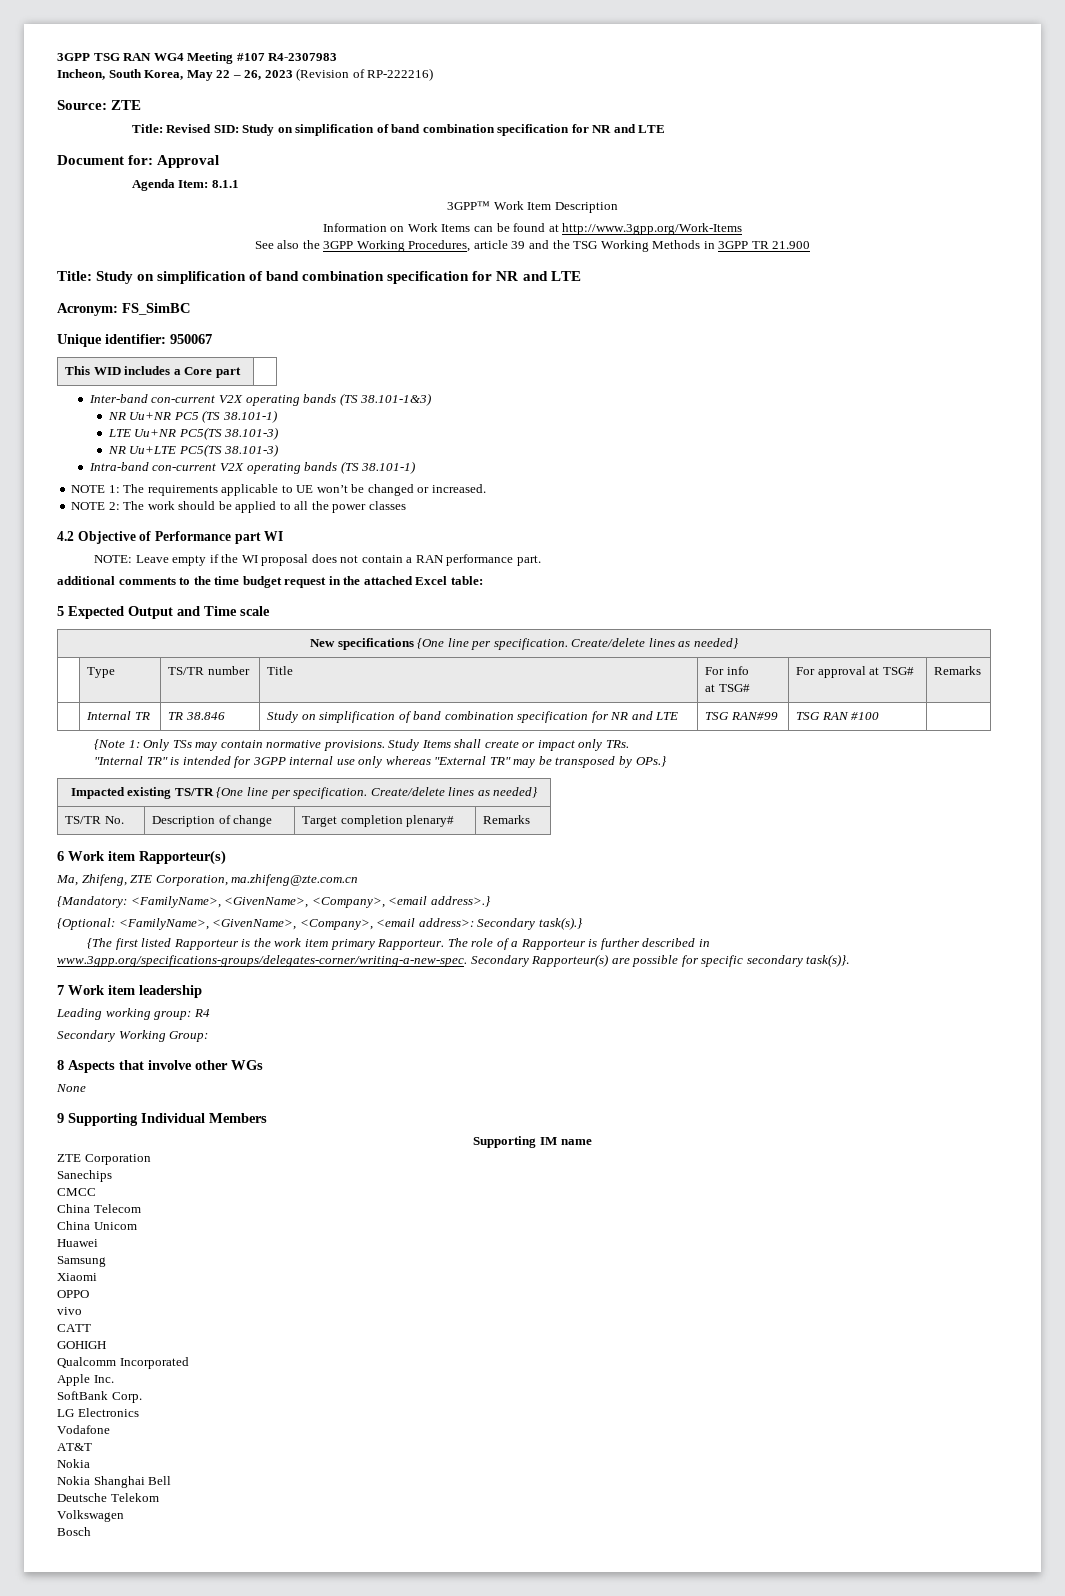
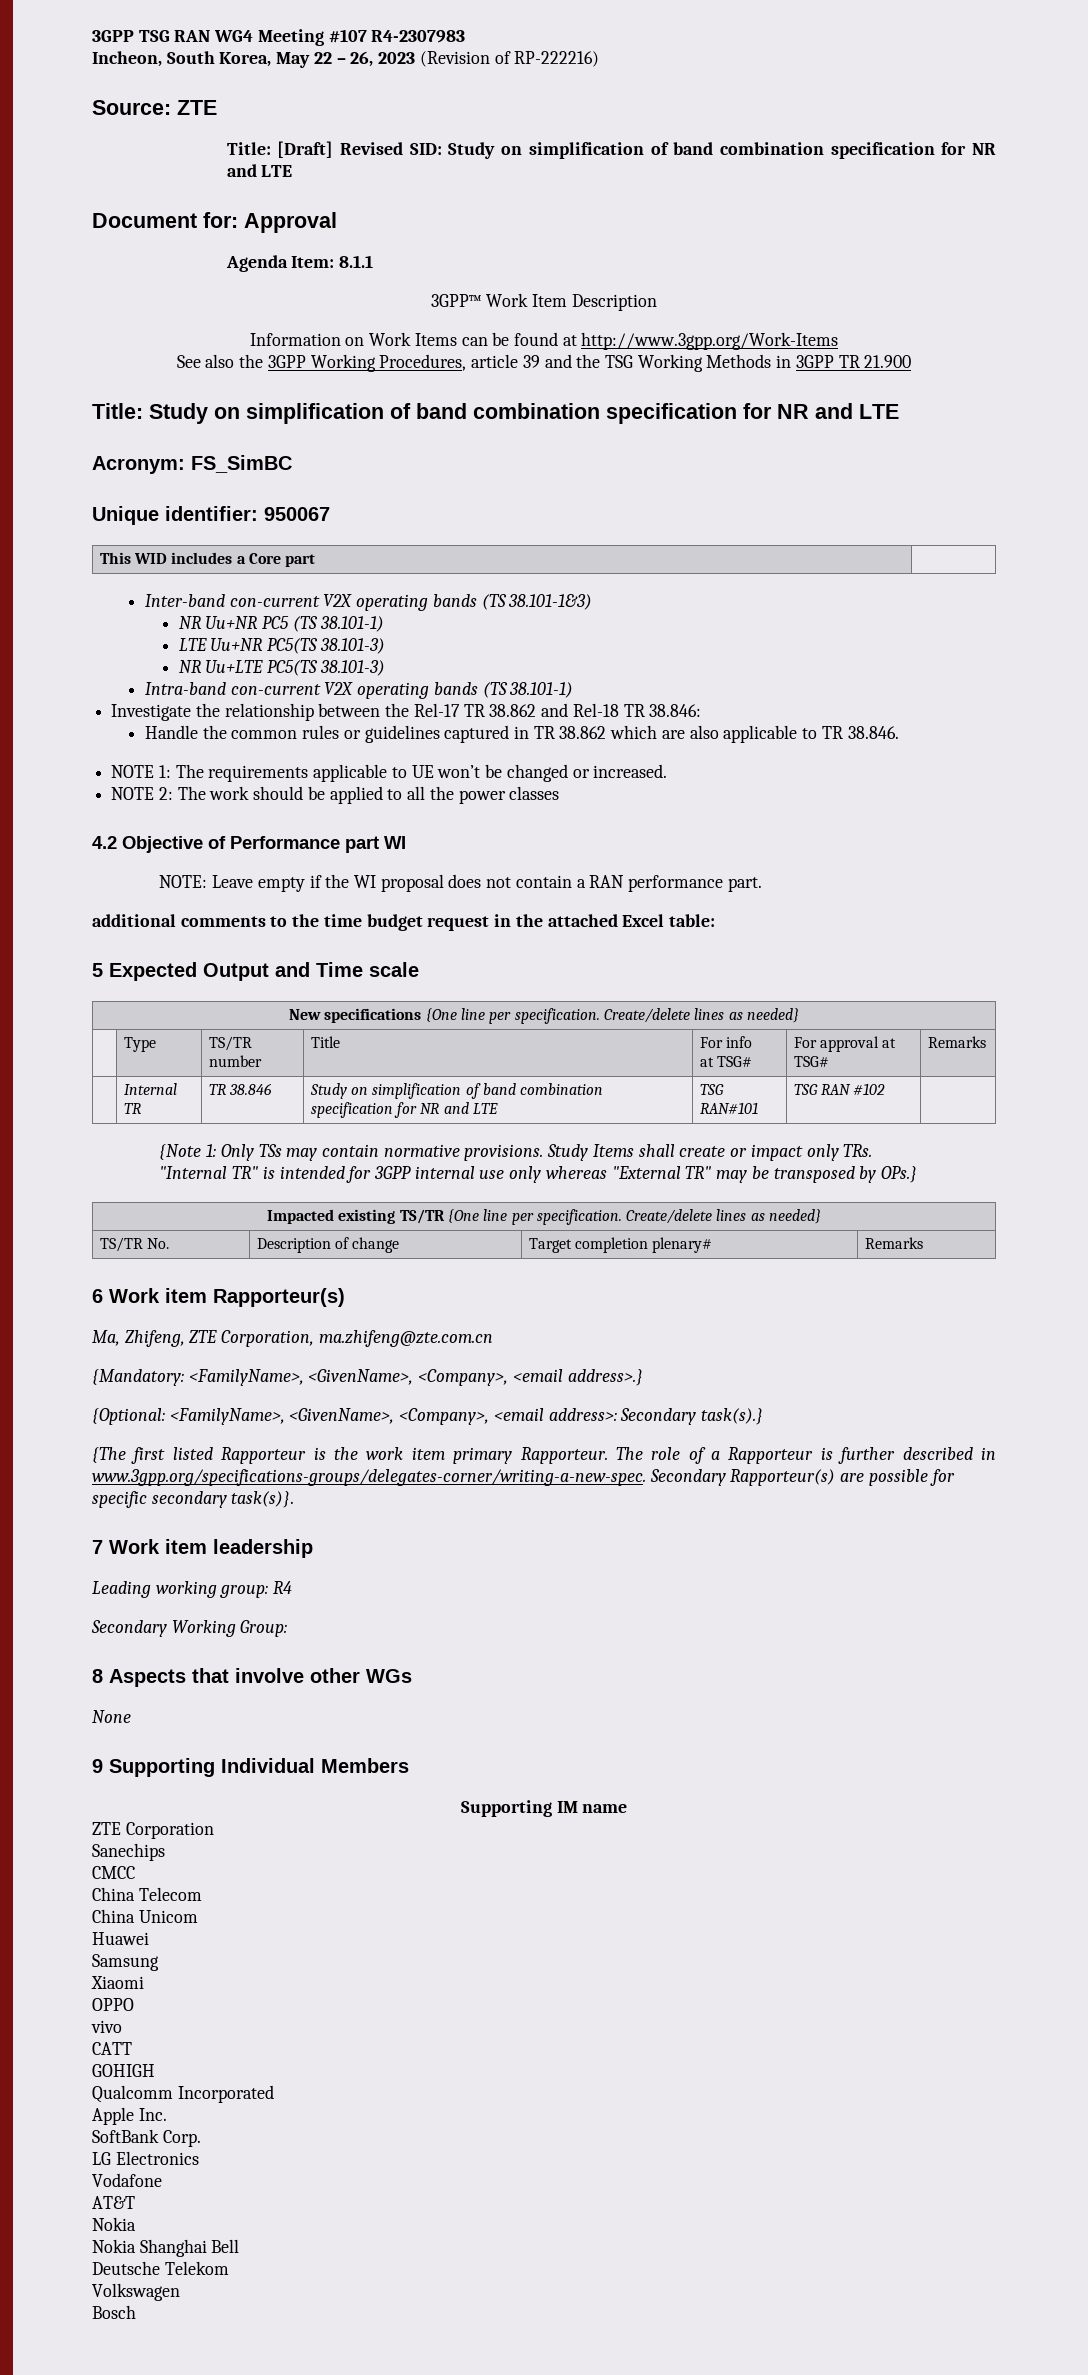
- Title: Revised SID: Study on simplification of band combination specification for NR and LTE
+ Title: [Draft] Revised SID: Study on simplification of band combination specification for NR and LTE
+ Investigate the relationship between the Rel-17 TR 38.862 and Rel-18 TR 38.846:
+ Handle the common rules or guidelines captured in TR 38.862 which are also applicable to TR 38.846.
- | Internal TR | TR 38.846 | Study on simplification of band combination specification for NR and LTE | TSG RAN#99 | TSG RAN #100 |
+ | Internal TR | TR 38.846 | Study on simplification of band combination specification for NR and LTE | TSG RAN#101 | TSG RAN #102 |

